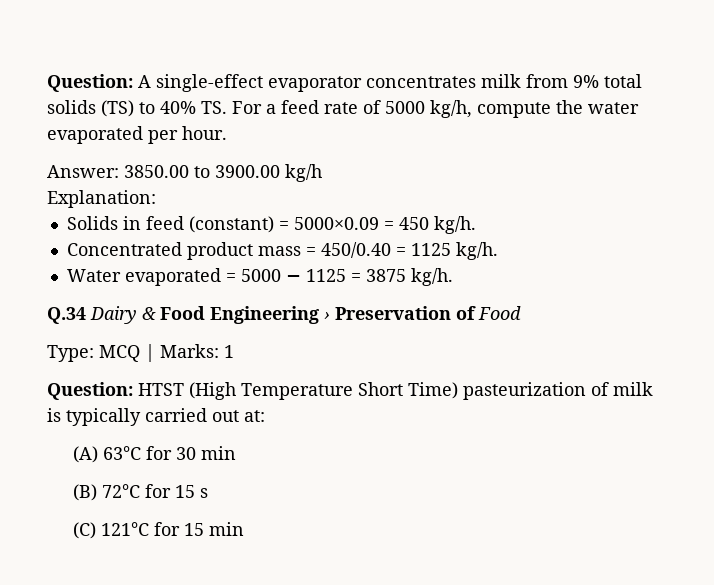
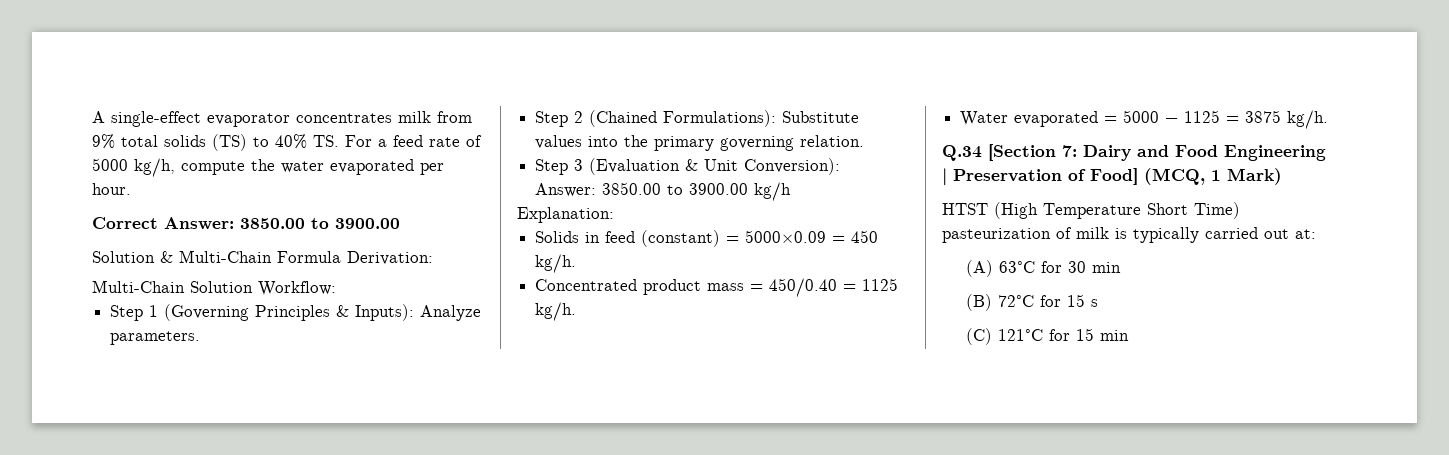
- Question: A single-effect evaporator concentrates milk from 9% total solids (TS) to 40% TS. For a feed rate of 5000 kg/h, compute the water evaporated per hour.
+ A single-effect evaporator concentrates milk from 9% total solids (TS) to 40% TS. For a feed rate of 5000 kg/h, compute the water evaporated per hour.
- Answer: 3850.00 to 3900.00 kg/h
+ Correct Answer: 3850.00 to 3900.00
+ Solution & Multi-Chain Formula Derivation:
+ Multi-Chain Solution Workflow:
+ Step 1 (Governing Principles & Inputs): Analyze parameters.
+ Step 2 (Chained Formulations): Substitute values into the primary governing relation.
+ Step 3 (Evaluation & Unit Conversion): Answer: 3850.00 to 3900.00 kg/h
- Q.34 Dairy & Food Engineering › Preservation of Food
- Type: MCQ | Marks: 1
- Question: HTST (High Temperature Short Time) pasteurization of milk is typically carried out at:
+ Q.34 [Section 7: Dairy and Food Engineering | Preservation of Food] (MCQ, 1 Mark)
+ HTST (High Temperature Short Time) pasteurization of milk is typically carried out at:

